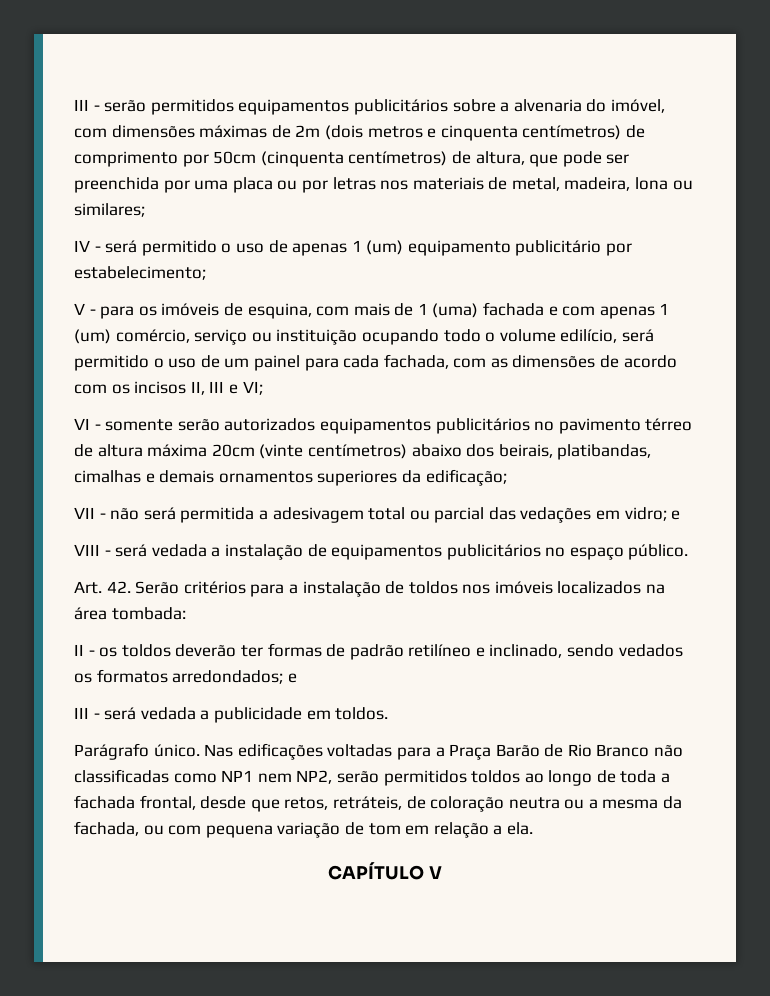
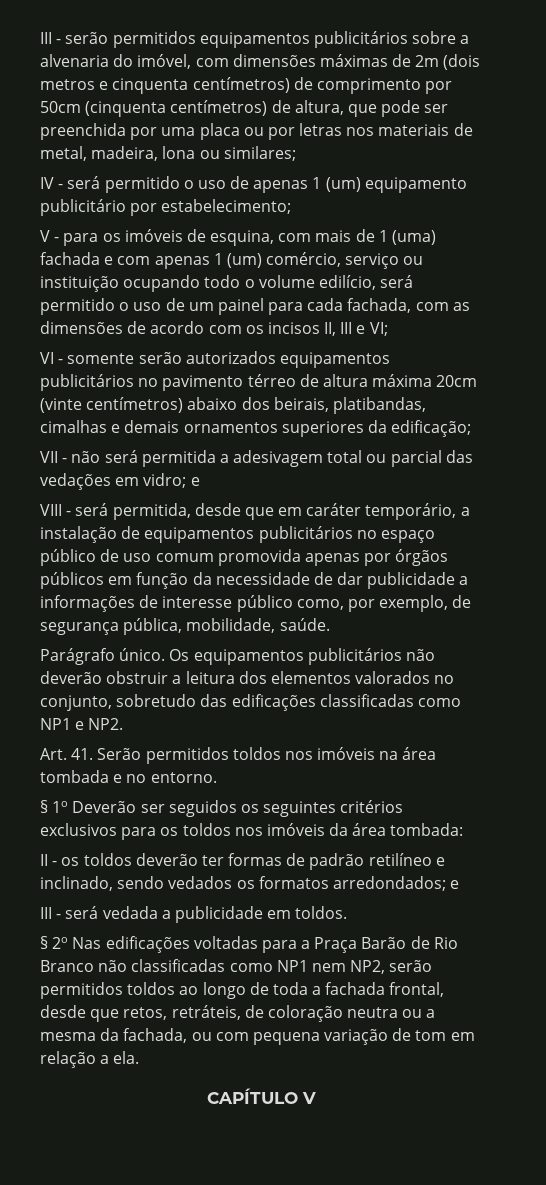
- VIII - será vedada a instalação de equipamentos publicitários no espaço público.
- Art. 42. Serão critérios para a instalação de toldos nos imóveis localizados na área tombada:
+ VIII - será permitida, desde que em caráter temporário, a instalação de equipamentos publicitários no espaço público de uso comum promovida apenas por órgãos públicos em função da necessidade de dar publicidade a informações de interesse público como, por exemplo, de segurança pública, mobilidade, saúde.
+ Parágrafo único. Os equipamentos publicitários não deverão obstruir a leitura dos elementos valorados no conjunto, sobretudo das edificações classificadas como NP1 e NP2.
+ Art. 41. Serão permitidos toldos nos imóveis na área tombada e no entorno.
+ § 1o Deverão ser seguidos os seguintes critérios exclusivos para os toldos nos imóveis da área tombada:
- Parágrafo único. Nas edificações voltadas para a Praça Barão de Rio Branco não classificadas como NP1 nem NP2, serão permitidos toldos ao longo de toda a fachada frontal, desde que retos, retráteis, de coloração neutra ou a mesma da fachada, ou com pequena variação de tom em relação a ela.
+ § 2o Nas edificações voltadas para a Praça Barão de Rio Branco não classificadas como NP1 nem NP2, serão permitidos toldos ao longo de toda a fachada frontal, desde que retos, retráteis, de coloração neutra ou a mesma da fachada, ou com pequena variação de tom em relação a ela.

